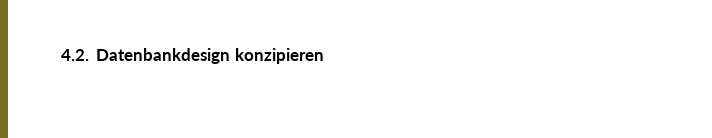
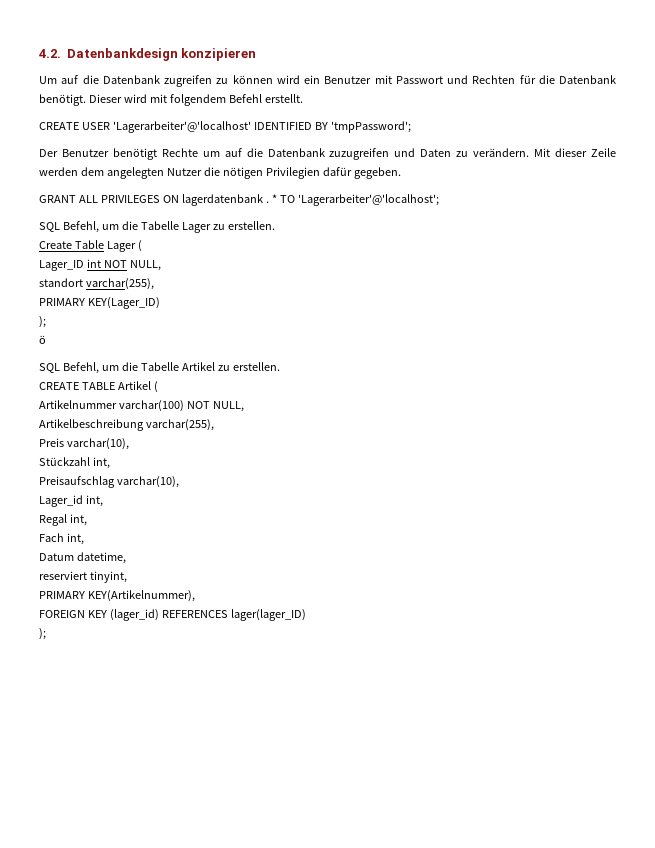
+ Um auf die Datenbank zugreifen zu können wird ein Benutzer mit Passwort und Rechten für die Datenbank benötigt. Dieser wird mit folgendem Befehl erstellt.
+ CREATE USER 'Lagerarbeiter'@'localhost' IDENTIFIED BY 'tmpPassword';
+ Der Benutzer benötigt Rechte um auf die Datenbank zuzugreifen und Daten zu verändern. Mit dieser Zeile werden dem angelegten Nutzer die nötigen Privilegien dafür gegeben.
+ GRANT ALL PRIVILEGES ON lagerdatenbank . * TO 'Lagerarbeiter'@'localhost';
+ SQL Befehl, um die Tabelle Lager zu erstellen.
+ Create Table Lager (
+ Lager_ID int NOT NULL,
+ standort varchar(255),
+ PRIMARY KEY(Lager_ID)
+ );
+ ö
+ SQL Befehl, um die Tabelle Artikel zu erstellen.
+ CREATE TABLE Artikel (
+ Artikelnummer varchar(100) NOT NULL,
+ Artikelbeschreibung varchar(255),
+ Preis varchar(10),
+ Stückzahl int,
+ Preisaufschlag varchar(10),
+ Lager_id int,
+ Regal int,
+ Fach int,
+ Datum datetime,
+ reserviert tinyint,
+ PRIMARY KEY(Artikelnummer),
+ FOREIGN KEY (lager_id) REFERENCES lager(lager_ID)
+ );

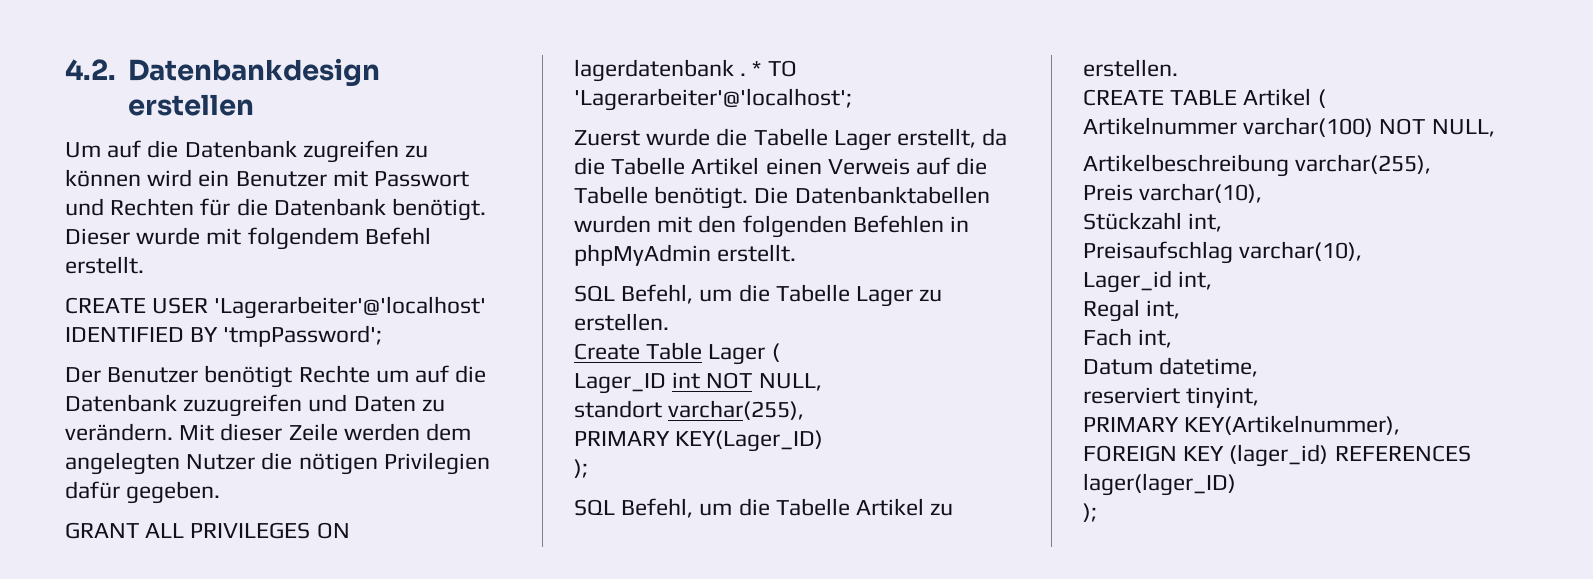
- 4.2. Datenbankdesign konzipieren
+ 4.2. Datenbankdesign erstellen
- Dieser wird mit folgendem Befehl erstellt.
+ Dieser wurde mit folgendem Befehl erstellt.
+ Zuerst wurde die Tabelle Lager erstellt, da die Tabelle Artikel einen Verweis auf die Tabelle benötigt. Die Datenbanktabellen wurden mit den folgenden Befehlen in phpMyAdmin erstellt.
- ö

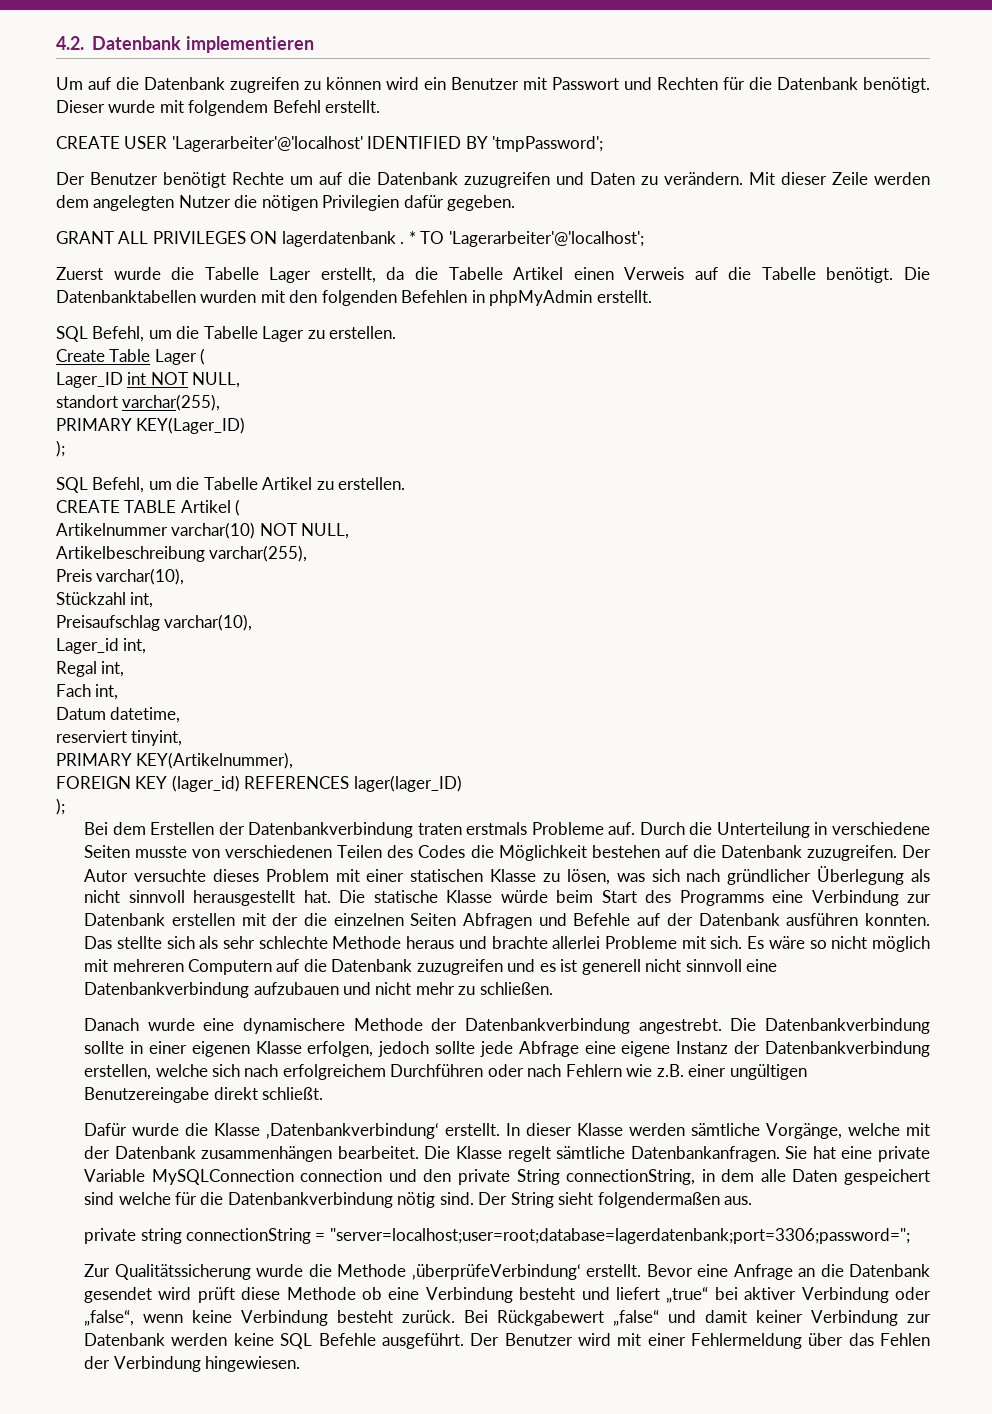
- 4.2. Datenbankdesign erstellen
+ 4.2. Datenbank implementieren
- Artikelnummer varchar(100) NOT NULL,
+ Artikelnummer varchar(10) NOT NULL,
+ Bei dem Erstellen der Datenbankverbindung traten erstmals Probleme auf. Durch die Unterteilung in verschiedene Seiten musste von verschiedenen Teilen des Codes die Möglichkeit bestehen auf die Datenbank zuzugreifen. Der Autor versuchte dieses Problem mit einer statischen Klasse zu lösen, was sich nach gründlicher Überlegung als nicht sinnvoll herausgestellt hat. Die statische Klasse würde beim Start des Programms eine Verbindung zur Datenbank erstellen mit der die einzelnen Seiten Abfragen und Befehle auf der Datenbank ausführen konnten. Das stellte sich als sehr schlechte Methode heraus und brachte allerlei Probleme mit sich. Es wäre so nicht möglich mit mehreren Computern auf die Datenbank zuzugreifen und es ist generell nicht sinnvoll eine Datenbankverbindung aufzubauen und nicht mehr zu schließen.
+ Danach wurde eine dynamischere Methode der Datenbankverbindung angestrebt. Die Datenbankverbindung sollte in einer eigenen Klasse erfolgen, jedoch sollte jede Abfrage eine eigene Instanz der Datenbankverbindung erstellen, welche sich nach erfolgreichem Durchführen oder nach Fehlern wie z.B. einer ungültigen Benutzereingabe direkt schließt.
+ Dafür wurde die Klasse ‚Datenbankverbindung‘ erstellt. In dieser Klasse werden sämtliche Vorgänge, welche mit der Datenbank zusammenhängen bearbeitet. Die Klasse regelt sämtliche Datenbankanfragen. Sie hat eine private Variable MySQLConnection connection und den private String connectionString, in dem alle Daten gespeichert sind welche für die Datenbankverbindung nötig sind. Der String sieht folgendermaßen aus.
+ private string connectionString = "server=localhost;user=root;database=lagerdatenbank;port=3306;password=";
+ Zur Qualitätssicherung wurde die Methode ‚überprüfeVerbindung‘ erstellt. Bevor eine Anfrage an die Datenbank gesendet wird prüft diese Methode ob eine Verbindung besteht und liefert „true“ bei aktiver Verbindung oder „false“, wenn keine Verbindung besteht zurück. Bei Rückgabewert „false“ und damit keiner Verbindung zur Datenbank werden keine SQL Befehle ausgeführt. Der Benutzer wird mit einer Fehlermeldung über das Fehlen der Verbindung hingewiesen.

